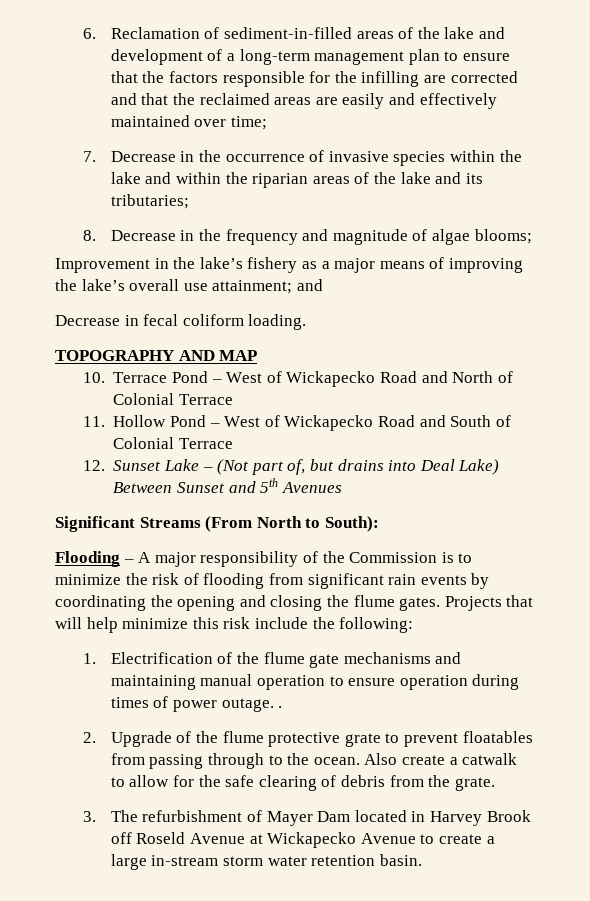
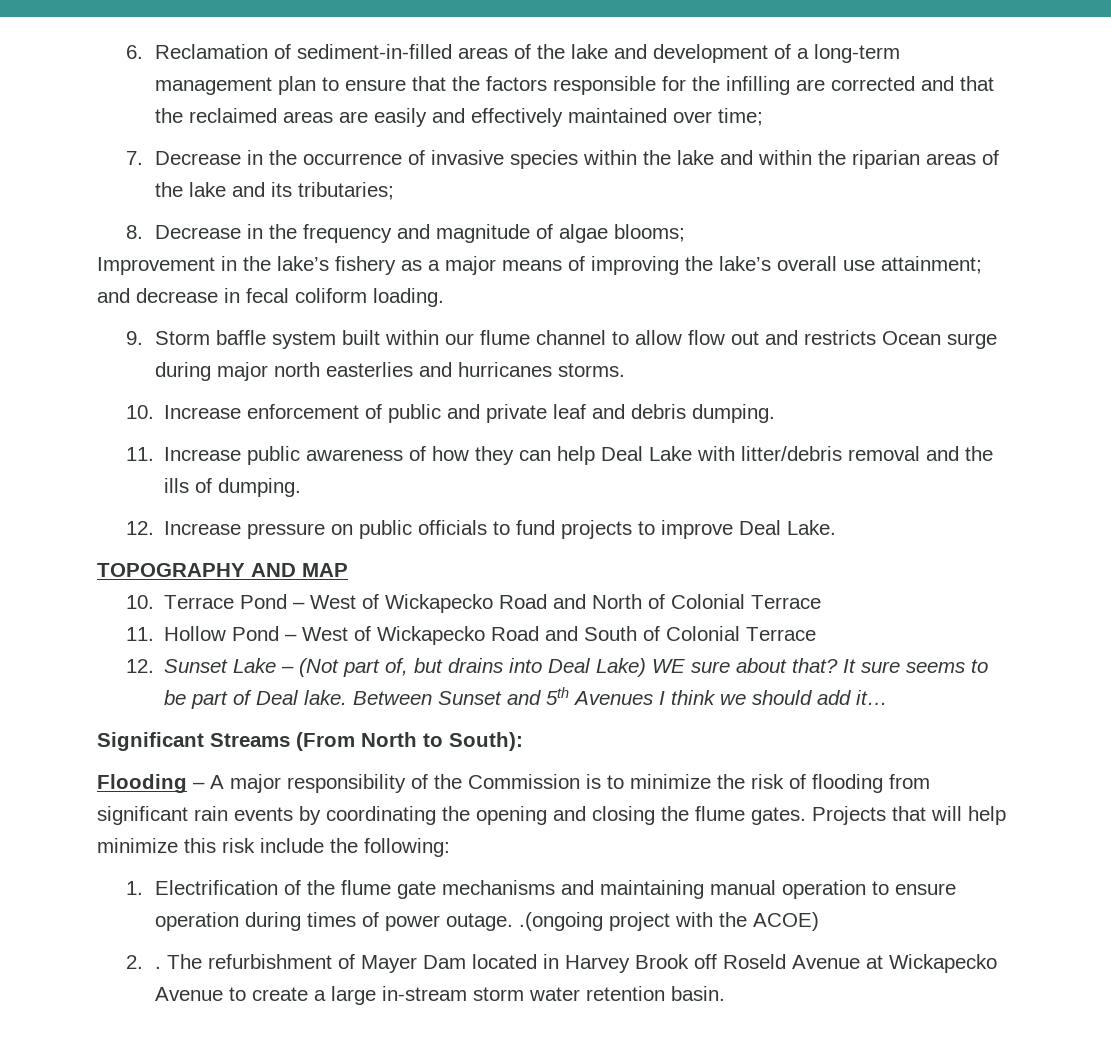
- Improvement in the lake’s fishery as a major means of improving the lake’s overall use attainment; and
- Decrease in fecal coliform loading.
+ Improvement in the lake’s fishery as a major means of improving the lake’s overall use attainment; and decrease in fecal coliform loading.
+ 9. Storm baffle system built within our flume channel to allow flow out and restricts Ocean surge during major north easterlies and hurricanes storms.
+ 10. Increase enforcement of public and private leaf and debris dumping.
+ 11. Increase public awareness of how they can help Deal Lake with litter/debris removal and the ills of dumping.
+ 12. Increase pressure on public officials to fund projects to improve Deal Lake.
- 12. Sunset Lake – (Not part of, but drains into Deal Lake) Between Sunset and 5th Avenues
+ 12. Sunset Lake – (Not part of, but drains into Deal Lake) WE sure about that? It sure seems to be part of Deal lake. Between Sunset and 5th Avenues I think we should add it…
- 1. Electrification of the flume gate mechanisms and maintaining manual operation to ensure operation during times of power outage. .
- 2. Upgrade of the flume protective grate to prevent floatables from passing through to the ocean. Also create a catwalk to allow for the safe clearing of debris from the grate.
- 3. The refurbishment of Mayer Dam located in Harvey Brook off Roseld Avenue at Wickapecko Avenue to create a large in-stream storm water retention basin.
+ 1. Electrification of the flume gate mechanisms and maintaining manual operation to ensure operation during times of power outage. .(ongoing project with the ACOE)
+ 2. . The refurbishment of Mayer Dam located in Harvey Brook off Roseld Avenue at Wickapecko Avenue to create a large in-stream storm water retention basin.

